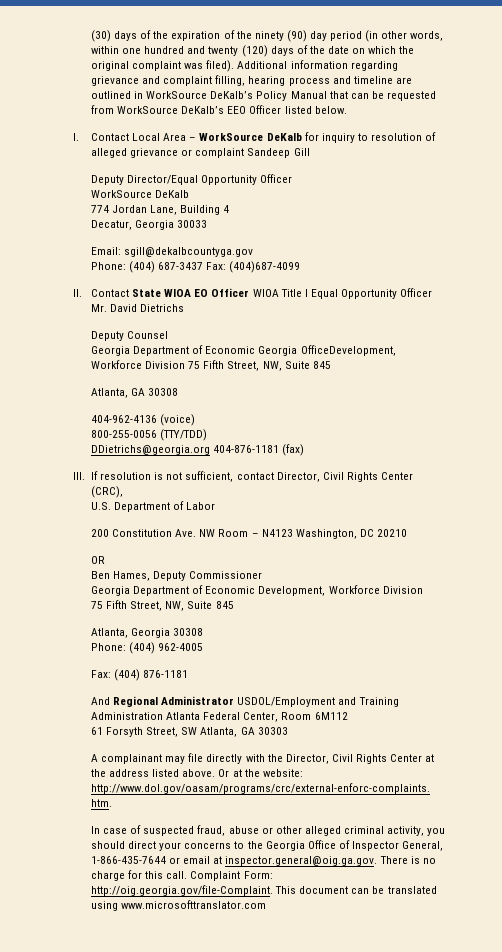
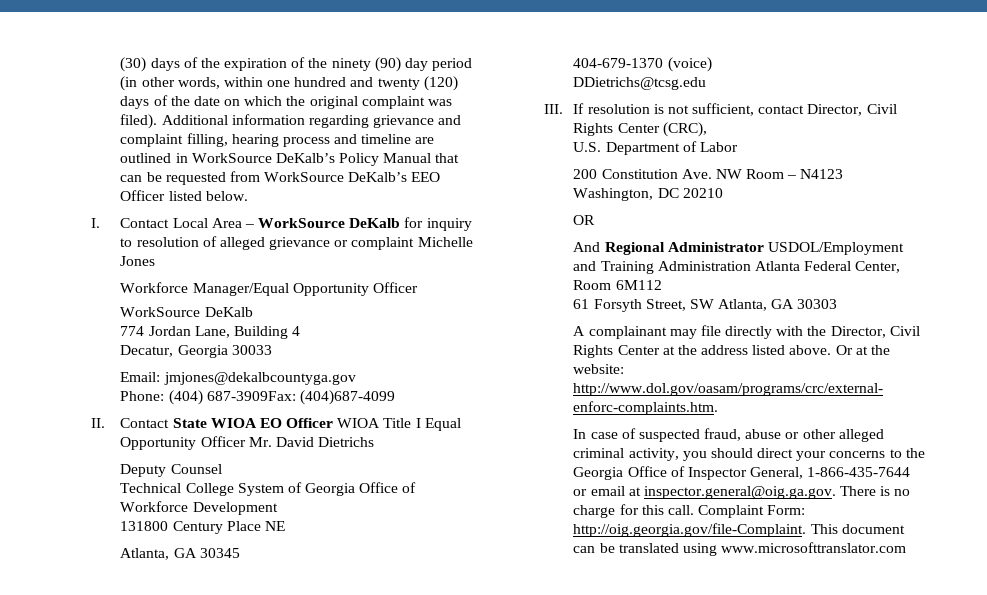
- I. Contact Local Area – WorkSource DeKalb for inquiry to resolution of alleged grievance or complaint Sandeep Gill
- Deputy Director/Equal Opportunity Officer
+ I. Contact Local Area – WorkSource DeKalb for inquiry to resolution of alleged grievance or complaint Michelle Jones
+ Workforce Manager/Equal Opportunity Officer
- Email: sgill@dekalbcountyga.gov
- Phone: (404) 687-3437 Fax: (404)687-4099
+ Email: jmjones@dekalbcountyga.gov
+ Phone: (404) 687-3909Fax: (404)687-4099
- Georgia Department of Economic Georgia OfficeDevelopment, Workforce Division 75 Fifth Street, NW, Suite 845
- Atlanta, GA 30308
- 404-962-4136 (voice)
+ Technical College System of Georgia Office of Workforce Development
+ 131800 Century Place NE
+ Atlanta, GA 30345
+ 404-679-1370 (voice)
- 800-255-0056 (TTY/TDD)
- DDietrichs@georgia.org 404-876-1181 (fax)
+ DDietrichs@tcsg.edu
- Ben Hames, Deputy Commissioner
- Georgia Department of Economic Development, Workforce Division
- 75 Fifth Street, NW, Suite 845
- Atlanta, Georgia 30308
- Phone: (404) 962-4005
- Fax: (404) 876-1181

